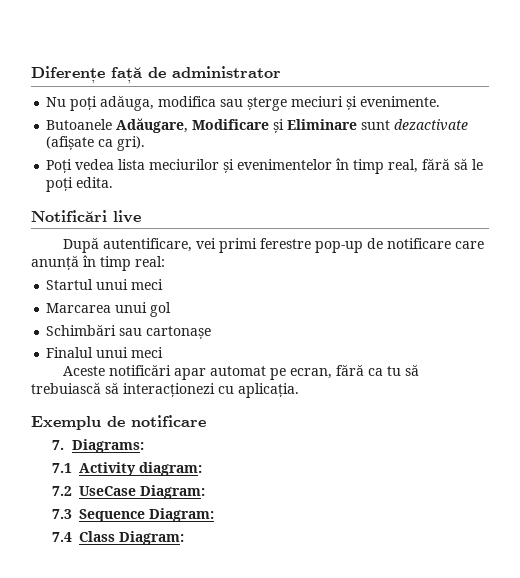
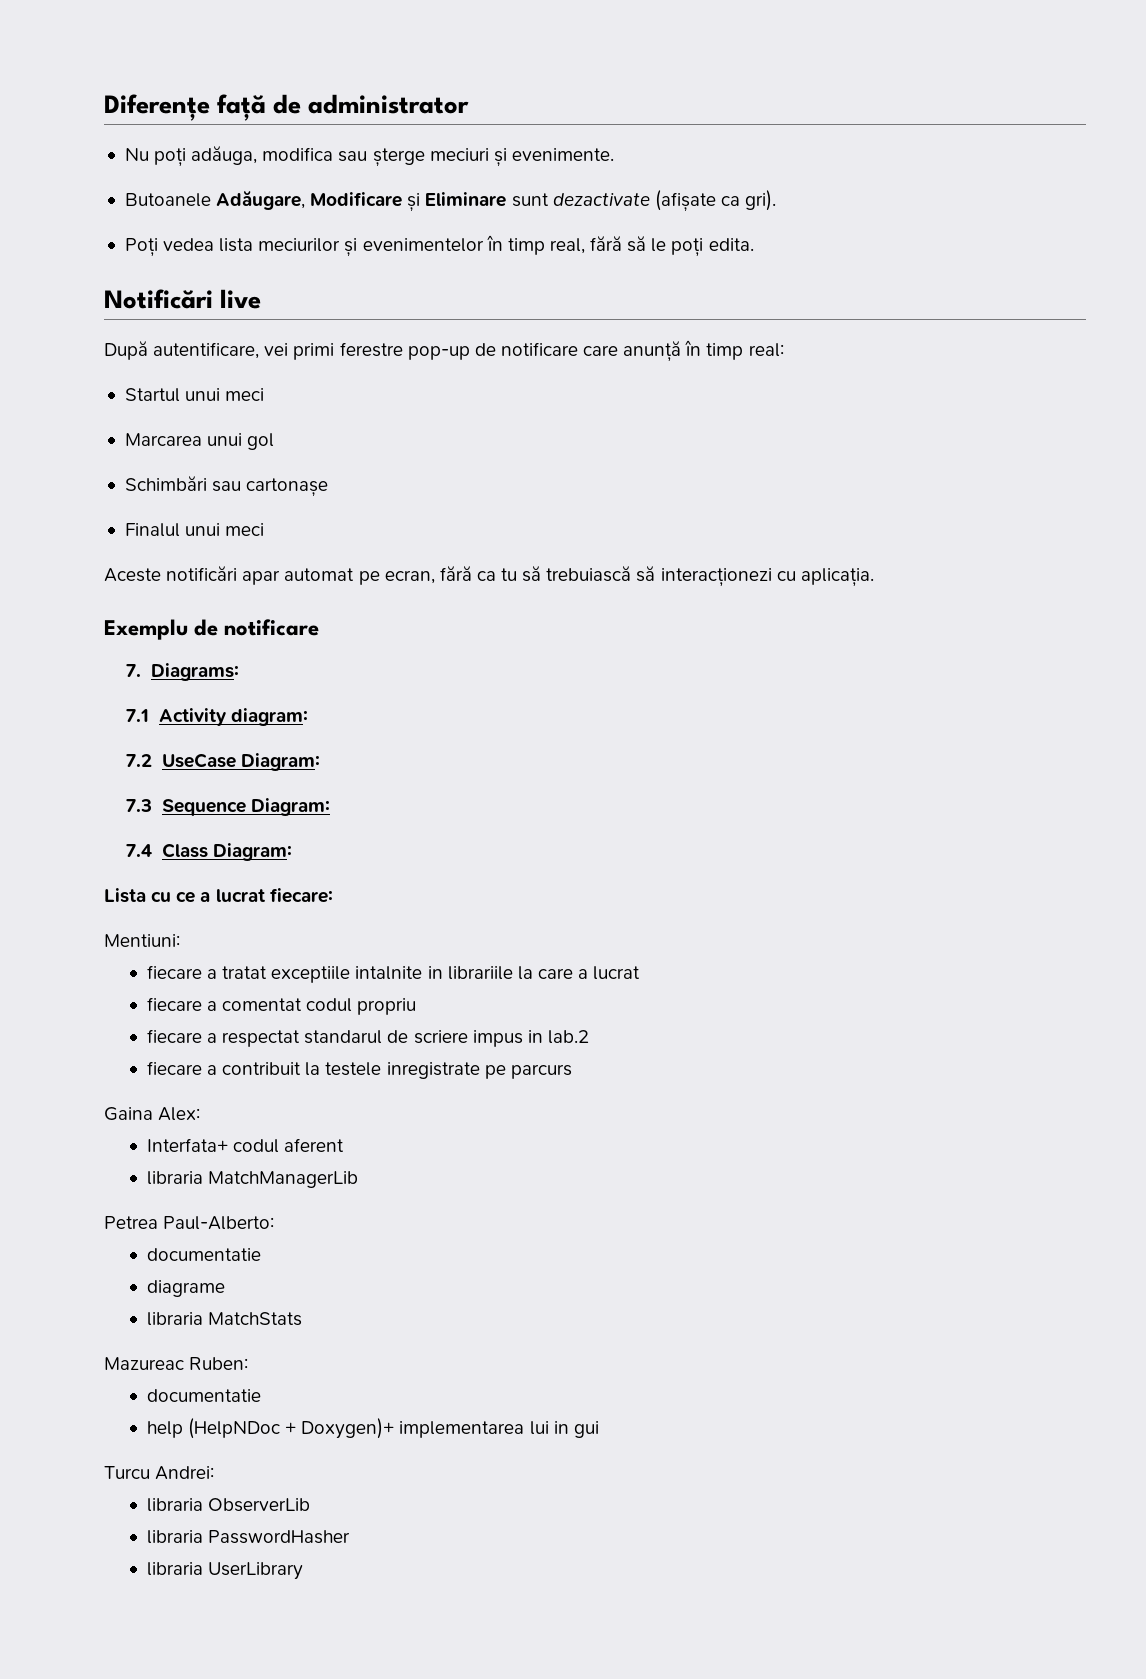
+ Lista cu ce a lucrat fiecare:
+ Mentiuni:
+ fiecare a tratat exceptiile intalnite in librariile la care a lucrat
+ fiecare a comentat codul propriu
+ fiecare a respectat standarul de scriere impus in lab.2
+ fiecare a contribuit la testele inregistrate pe parcurs
+ Gaina Alex:
+ Interfata+ codul aferent
+ libraria MatchManagerLib
+ Petrea Paul-Alberto:
+ documentatie
+ diagrame
+ libraria MatchStats
+ Mazureac Ruben:
+ documentatie
+ help (HelpNDoc + Doxygen)+ implementarea lui in gui
+ Turcu Andrei:
+ libraria ObserverLib
+ libraria PasswordHasher
+ libraria UserLibrary

